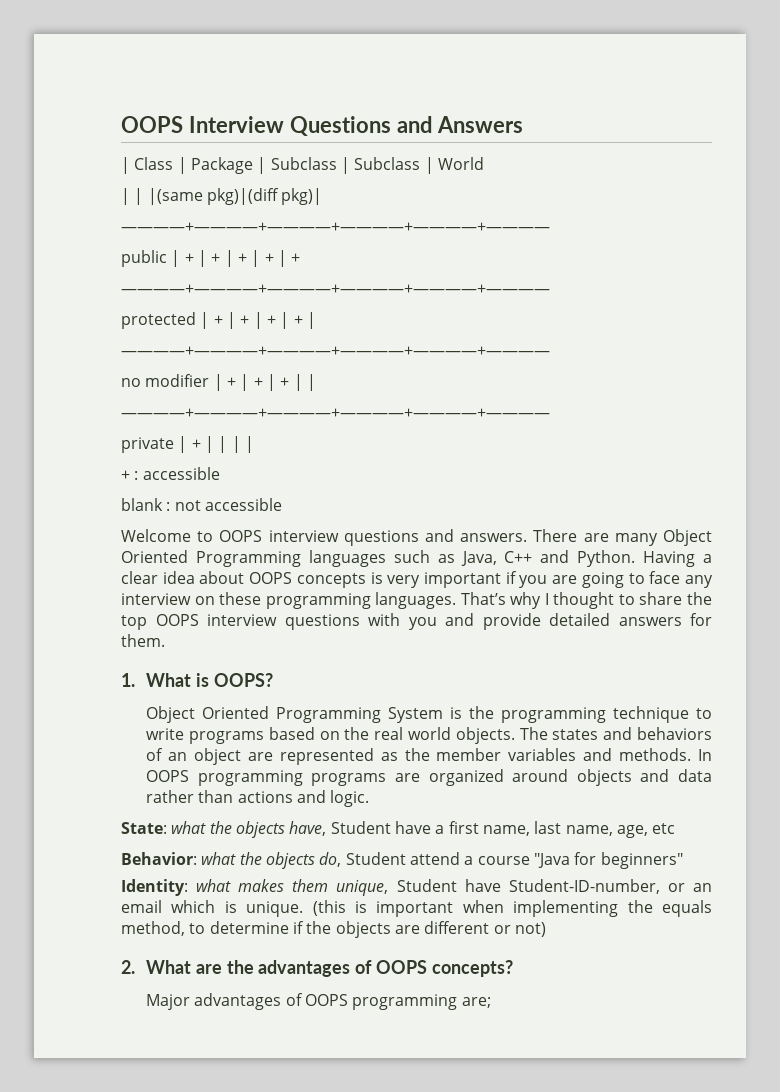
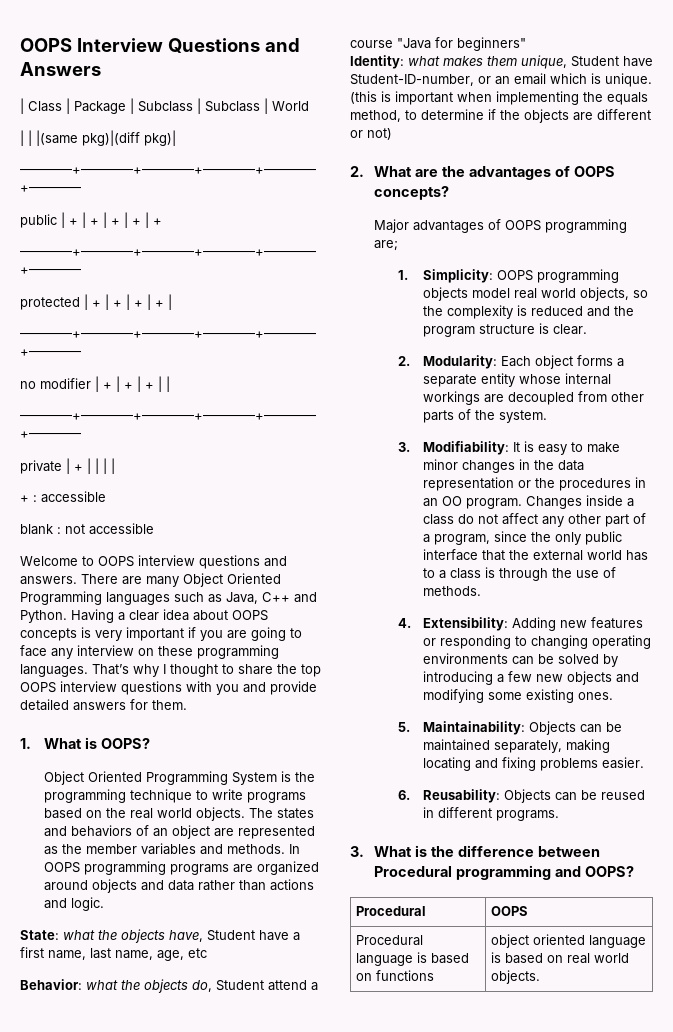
+ 1. Simplicity: OOPS programming objects model real world objects, so the complexity is reduced and the program structure is clear.
+ 2. Modularity: Each object forms a separate entity whose internal workings are decoupled from other parts of the system.
+ 3. Modifiability: It is easy to make minor changes in the data representation or the procedures in an OO program. Changes inside a class do not affect any other part of a program, since the only public interface that the external world has to a class is through the use of methods.
+ 4. Extensibility: Adding new features or responding to changing operating environments can be solved by introducing a few new objects and modifying some existing ones.
+ 5. Maintainability: Objects can be maintained separately, making locating and fixing problems easier.
+ 6. Reusability: Objects can be reused in different programs.
+ 3. What is the difference between Procedural programming and OOPS?
+ Procedural | OOPS
+ Procedural language is based on functions | object oriented language is based on real world objects.

